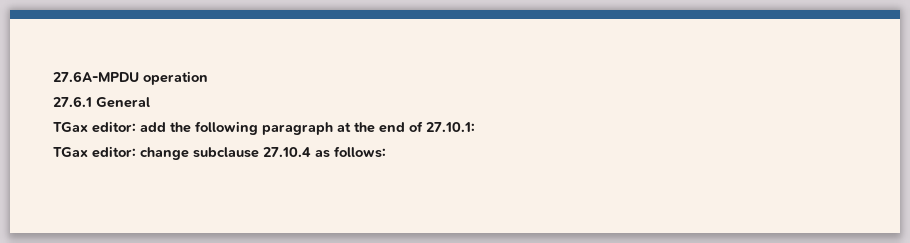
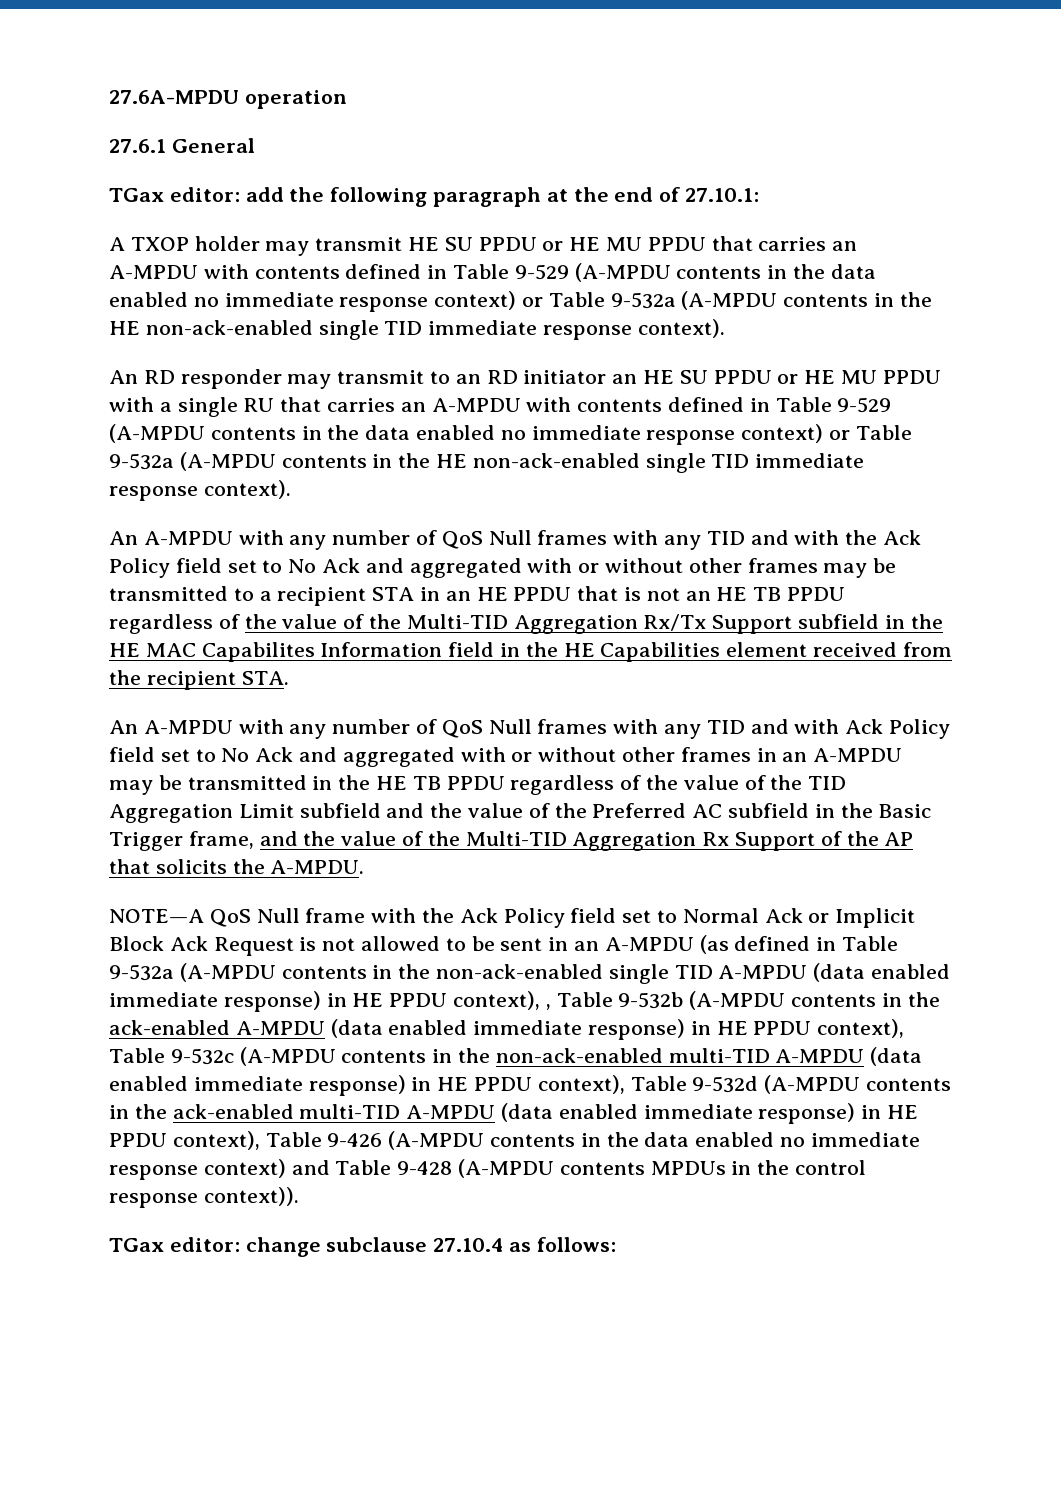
+ A TXOP holder may transmit HE SU PPDU or HE MU PPDU that carries an A-MPDU with contents defined in Table 9-529 (A-MPDU contents in the data enabled no immediate response context) or Table 9-532a (A-MPDU contents in the HE non-ack-enabled single TID immediate response context).
+ An RD responder may transmit to an RD initiator an HE SU PPDU or HE MU PPDU with a single RU that carries an A-MPDU with contents defined in Table 9-529 (A-MPDU contents in the data enabled no immediate response context) or Table 9-532a (A-MPDU contents in the HE non-ack-enabled single TID immediate response context).
+ An A-MPDU with any number of QoS Null frames with any TID and with the Ack Policy field set to No Ack and aggregated with or without other frames may be transmitted to a recipient STA in an HE PPDU that is not an HE TB PPDU regardless of the value of the Multi-TID Aggregation Rx/Tx Support subfield in the HE MAC Capabilites Information field in the HE Capabilities element received from the recipient STA.
+ An A-MPDU with any number of QoS Null frames with any TID and with Ack Policy field set to No Ack and aggregated with or without other frames in an A-MPDU may be transmitted in the HE TB PPDU regardless of the value of the TID Aggregation Limit subfield and the value of the Preferred AC subfield in the Basic Trigger frame, and the value of the Multi-TID Aggregation Rx Support of the AP that solicits the A-MPDU.
+ NOTE—A QoS Null frame with the Ack Policy field set to Normal Ack or Implicit Block Ack Request is not allowed to be sent in an A-MPDU (as defined in Table 9-532a (A-MPDU contents in the non-ack-enabled single TID A-MPDU (data enabled immediate response) in HE PPDU context), , Table 9-532b (A-MPDU contents in the ack-enabled A-MPDU (data enabled immediate response) in HE PPDU context), Table 9-532c (A-MPDU contents in the non-ack-enabled multi-TID A-MPDU (data enabled immediate response) in HE PPDU context), Table 9-532d (A-MPDU contents in the ack-enabled multi-TID A-MPDU (data enabled immediate response) in HE PPDU context), Table 9-426 (A-MPDU contents in the data enabled no immediate response context) and Table 9-428 (A-MPDU contents MPDUs in the control response context)).

